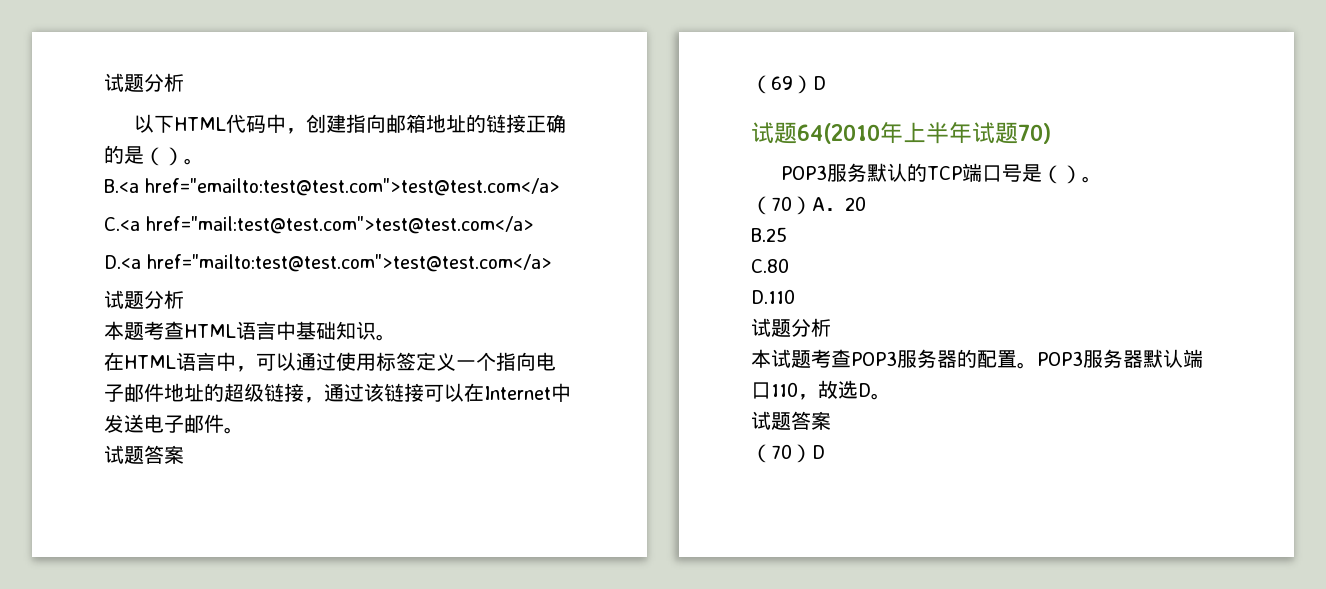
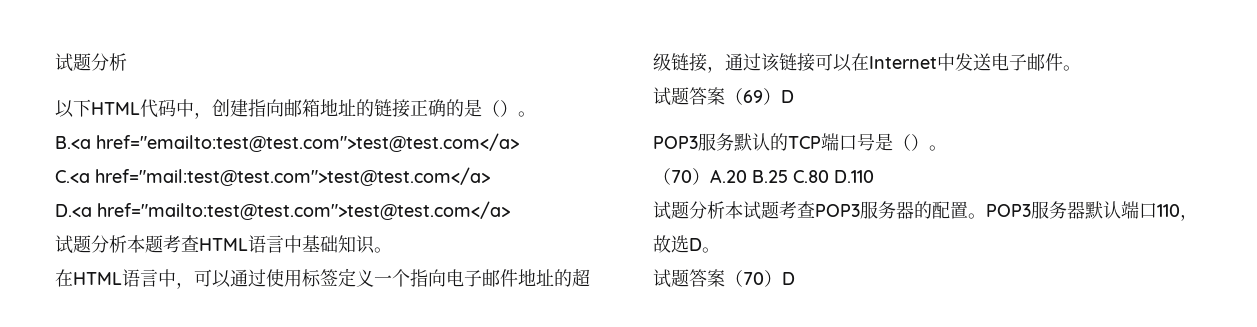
  D.<a href="mailto:test@test.com">test@test.com</a>
- 试题分析
- 本题考查HTML语言中基础知识。
+ 试题分析本题考查HTML语言中基础知识。
  在HTML语言中，可以通过使用标签定义一个指向电子邮件地址的超级链接，通过该链接可以在Internet中发送电子邮件。
- 试题答案
- （69）D
+ 试题答案（69）D
- 试题64(2010年上半年试题70)
- （70）A．20
- B.25
- C.80
- D.110
- 试题分析
- 本试题考查POP3服务器的配置。
+ （70）A.20 B.25 C.80 D.110
+ 试题分析本试题考查POP3服务器的配置。
  POP3服务器默认端口110，故选D。
- 试题答案
- （70）D
+ 试题答案（70）D

